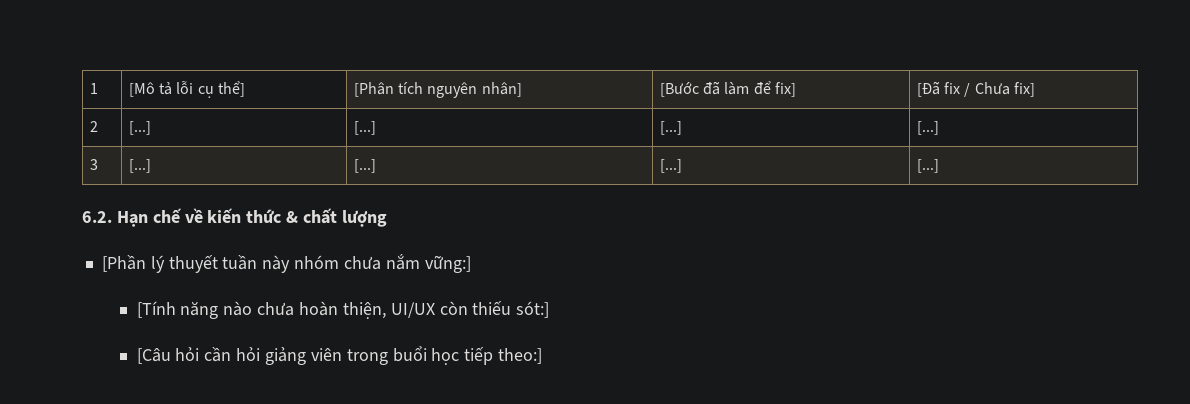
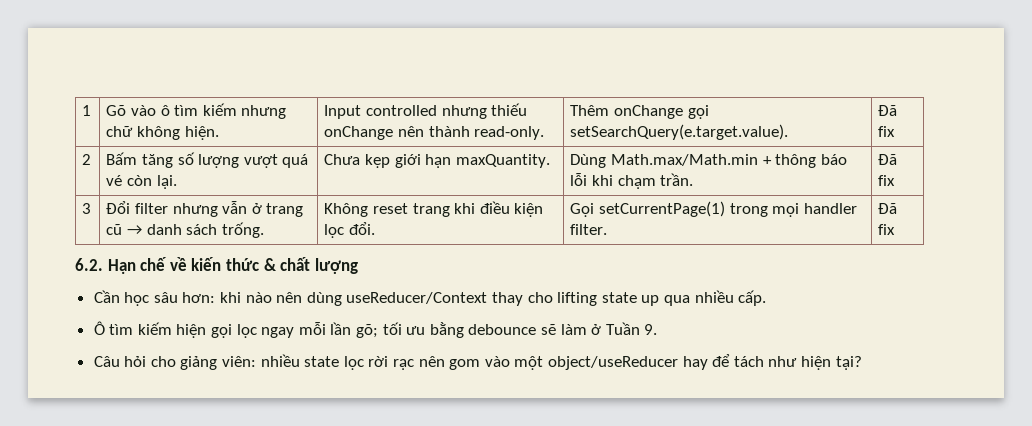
- 1 | [Mô tả lỗi cụ thể] | [Phân tích nguyên nhân] | [Bước đã làm để fix] | [Đã fix / Chưa fix]
- 2 | [...] | [...] | [...] | [...]
- 3 | [...] | [...] | [...] | [...]
+ 1 | Gõ vào ô tìm kiếm nhưng chữ không hiện. | Input controlled nhưng thiếu onChange nên thành read-only. | Thêm onChange gọi setSearchQuery(e.target.value). | Đã fix
+ 2 | Bấm tăng số lượng vượt quá vé còn lại. | Chưa kẹp giới hạn maxQuantity. | Dùng Math.max/Math.min + thông báo lỗi khi chạm trần. | Đã fix
+ 3 | Đổi filter nhưng vẫn ở trang cũ → danh sách trống. | Không reset trang khi điều kiện lọc đổi. | Gọi setCurrentPage(1) trong mọi handler filter. | Đã fix
- [Phần lý thuyết tuần này nhóm chưa nắm vững:]
- [Tính năng nào chưa hoàn thiện, UI/UX còn thiếu sót:]
- [Câu hỏi cần hỏi giảng viên trong buổi học tiếp theo:]
+ Cần học sâu hơn: khi nào nên dùng useReducer/Context thay cho lifting state up qua nhiều cấp.
+ Ô tìm kiếm hiện gọi lọc ngay mỗi lần gõ; tối ưu bằng debounce sẽ làm ở Tuần 9.
+ Câu hỏi cho giảng viên: nhiều state lọc rời rạc nên gom vào một object/useReducer hay để tách như hiện tại?

